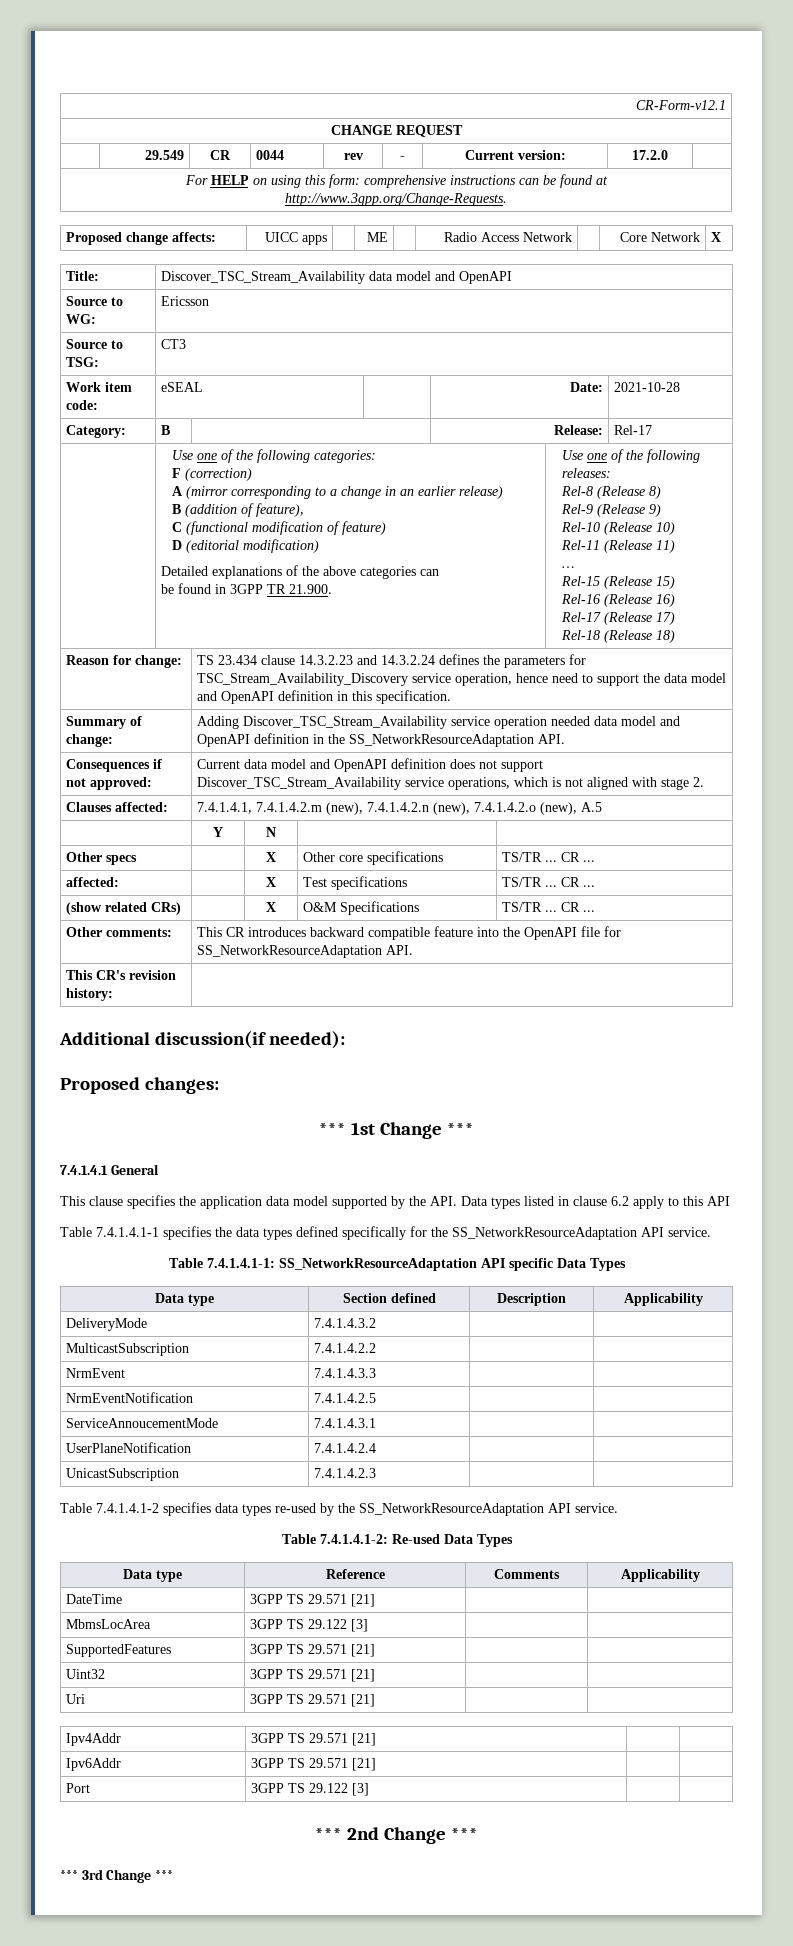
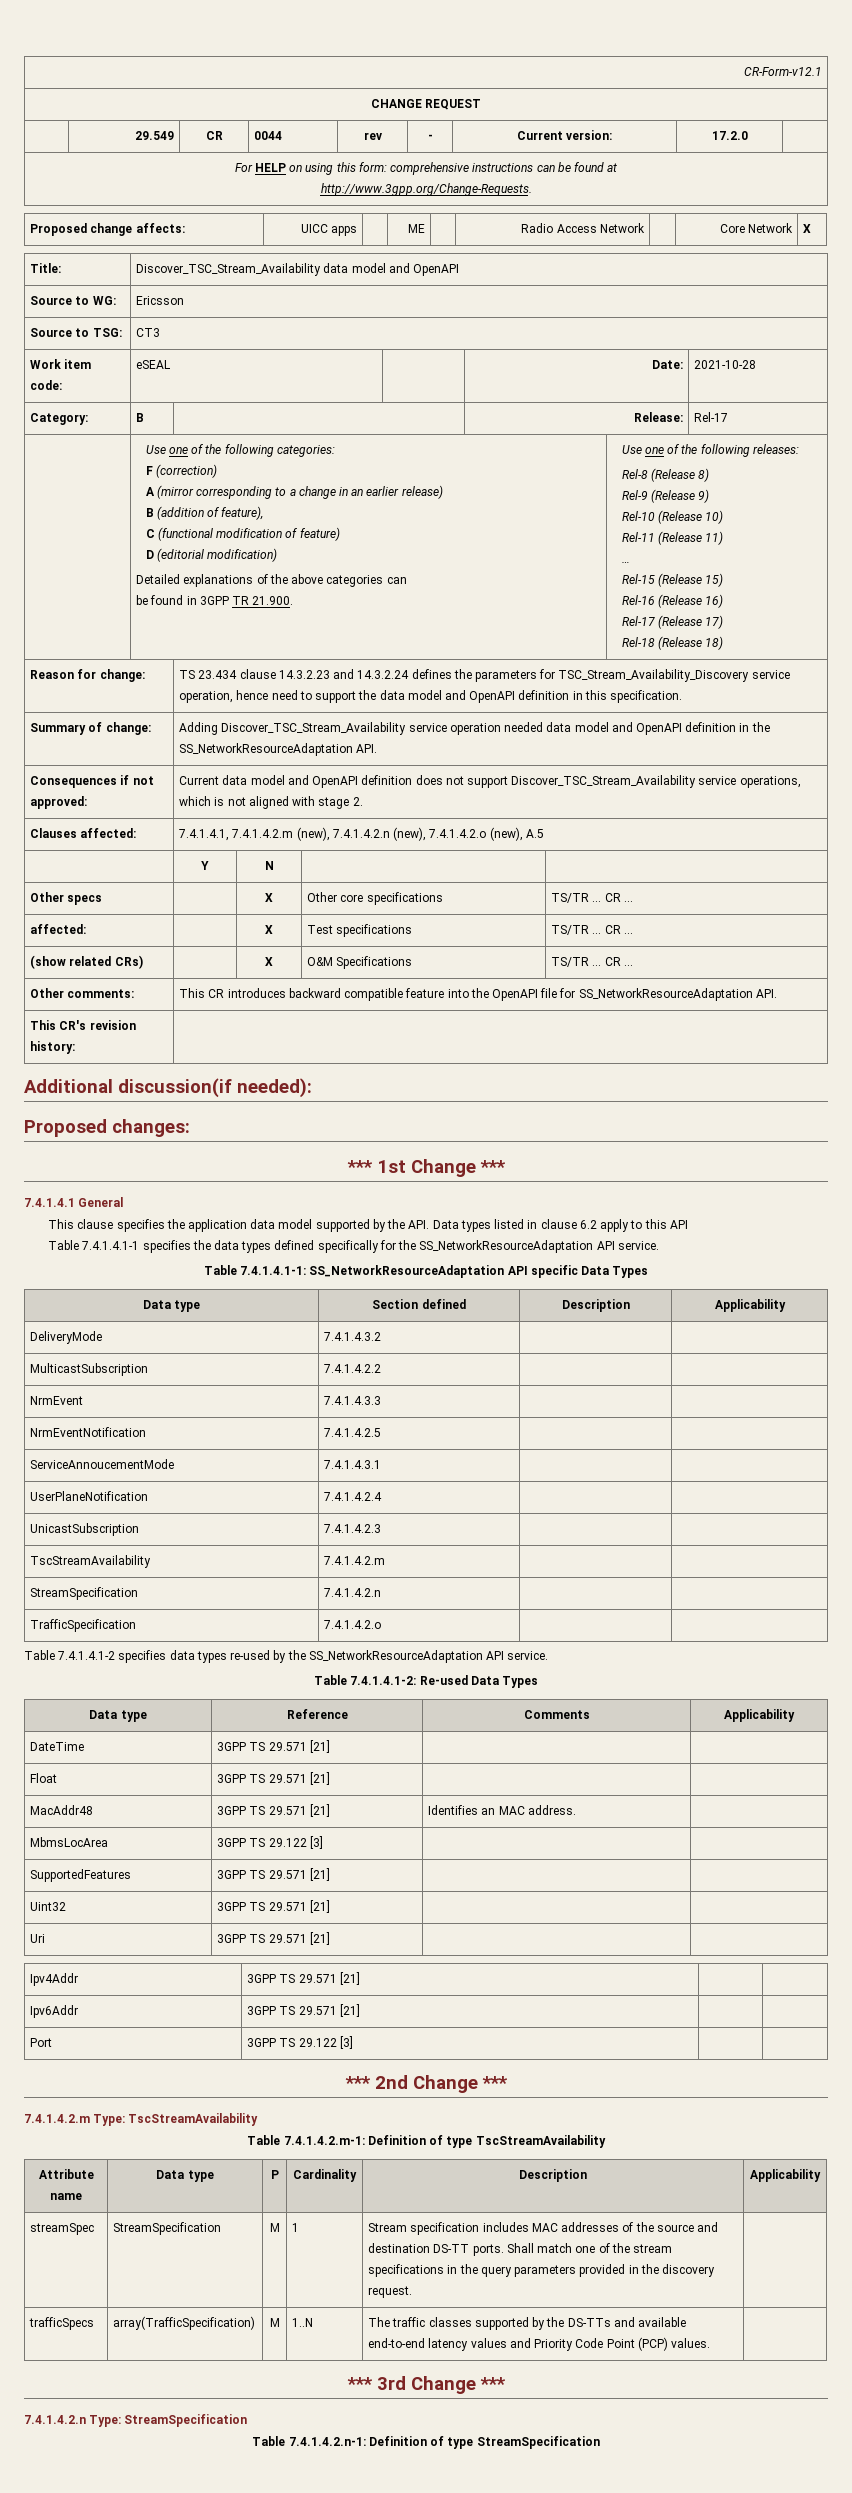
+ TscStreamAvailability | 7.4.1.4.2.m | |
+ StreamSpecification | 7.4.1.4.2.n | |
+ TrafficSpecification | 7.4.1.4.2.o | |
+ Float | 3GPP TS 29.571 [21] | |
+ MacAddr48 | 3GPP TS 29.571 [21] | Identifies an MAC address. |
+ 7.4.1.4.2.m Type: TscStreamAvailability
+ Table 7.4.1.4.2.m-1: Definition of type TscStreamAvailability
+ Attribute name | Data type | P | Cardinality | Description | Applicability
+ streamSpec | StreamSpecification | M | 1 | Stream specification includes MAC addresses of the source and destination DS-TT ports. Shall match one of the stream specifications in the query parameters provided in the discovery request. |
+ trafficSpecs | array(TrafficSpecification) | M | 1..N | The traffic classes supported by the DS-TTs and available end-to-end latency values and Priority Code Point (PCP) values. |
  *** 3rd Change ***
+ 7.4.1.4.2.n Type: StreamSpecification
+ Table 7.4.1.4.2.n-1: Definition of type StreamSpecification

